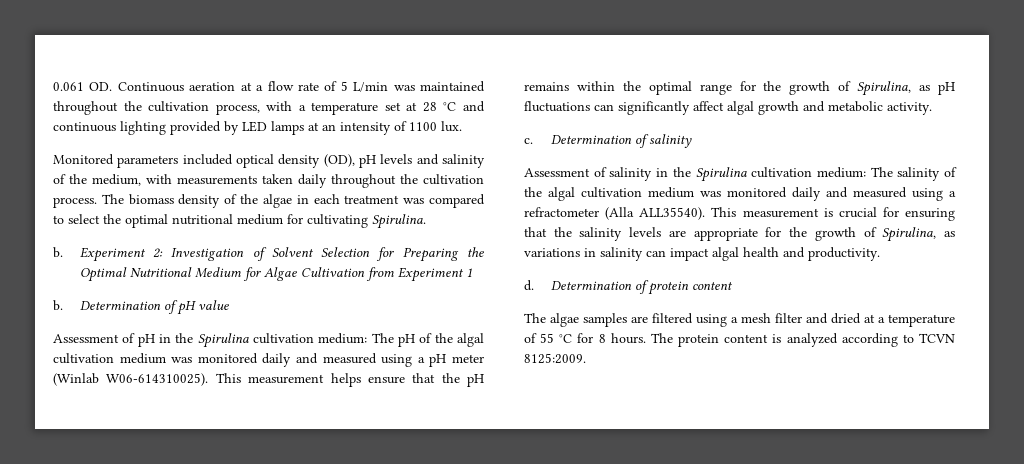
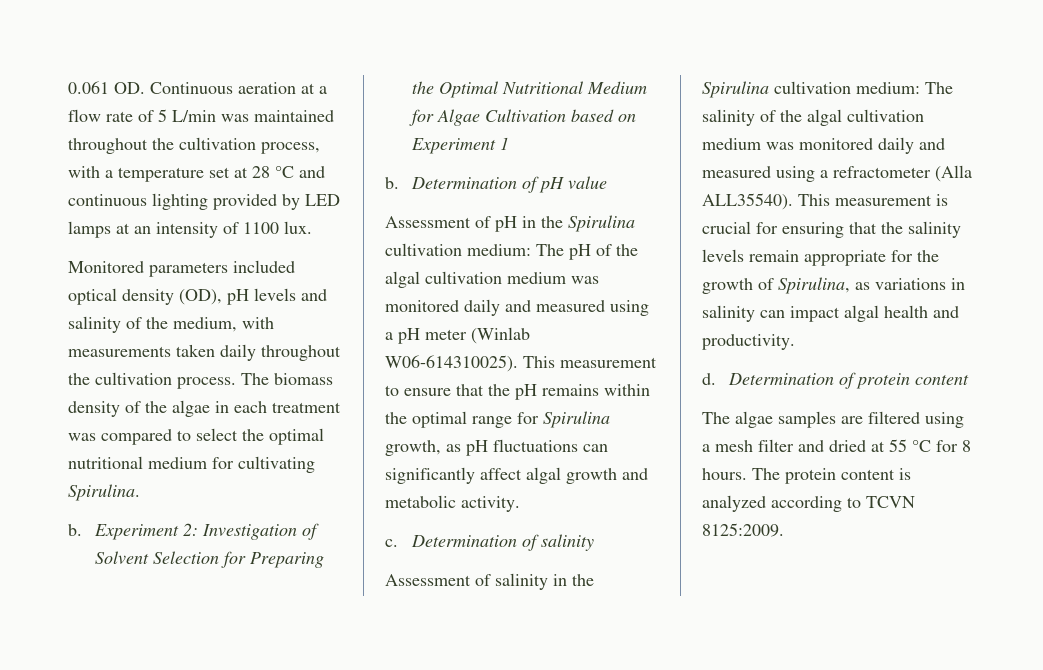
- Experiment 2: Investigation of Solvent Selection for Preparing the Optimal Nutritional Medium for Algae Cultivation from Experiment 1
+ Experiment 2: Investigation of Solvent Selection for Preparing the Optimal Nutritional Medium for Algae Cultivation based on Experiment 1
- This measurement helps ensure that the pH remains within the optimal range for the growth of Spirulina, as pH fluctuations can significantly affect algal growth and metabolic activity.
+ This measurement to ensure that the pH remains within the optimal range for Spirulina growth, as pH fluctuations can significantly affect algal growth and metabolic activity.
- This measurement is crucial for ensuring that the salinity levels are appropriate for the growth of Spirulina, as variations in salinity can impact algal health and productivity.
+ This measurement is crucial for ensuring that the salinity levels remain appropriate for the growth of Spirulina, as variations in salinity can impact algal health and productivity.
- The algae samples are filtered using a mesh filter and dried at a temperature of 55 °C for 8 hours.
+ The algae samples are filtered using a mesh filter and dried at 55 °C for 8 hours.

